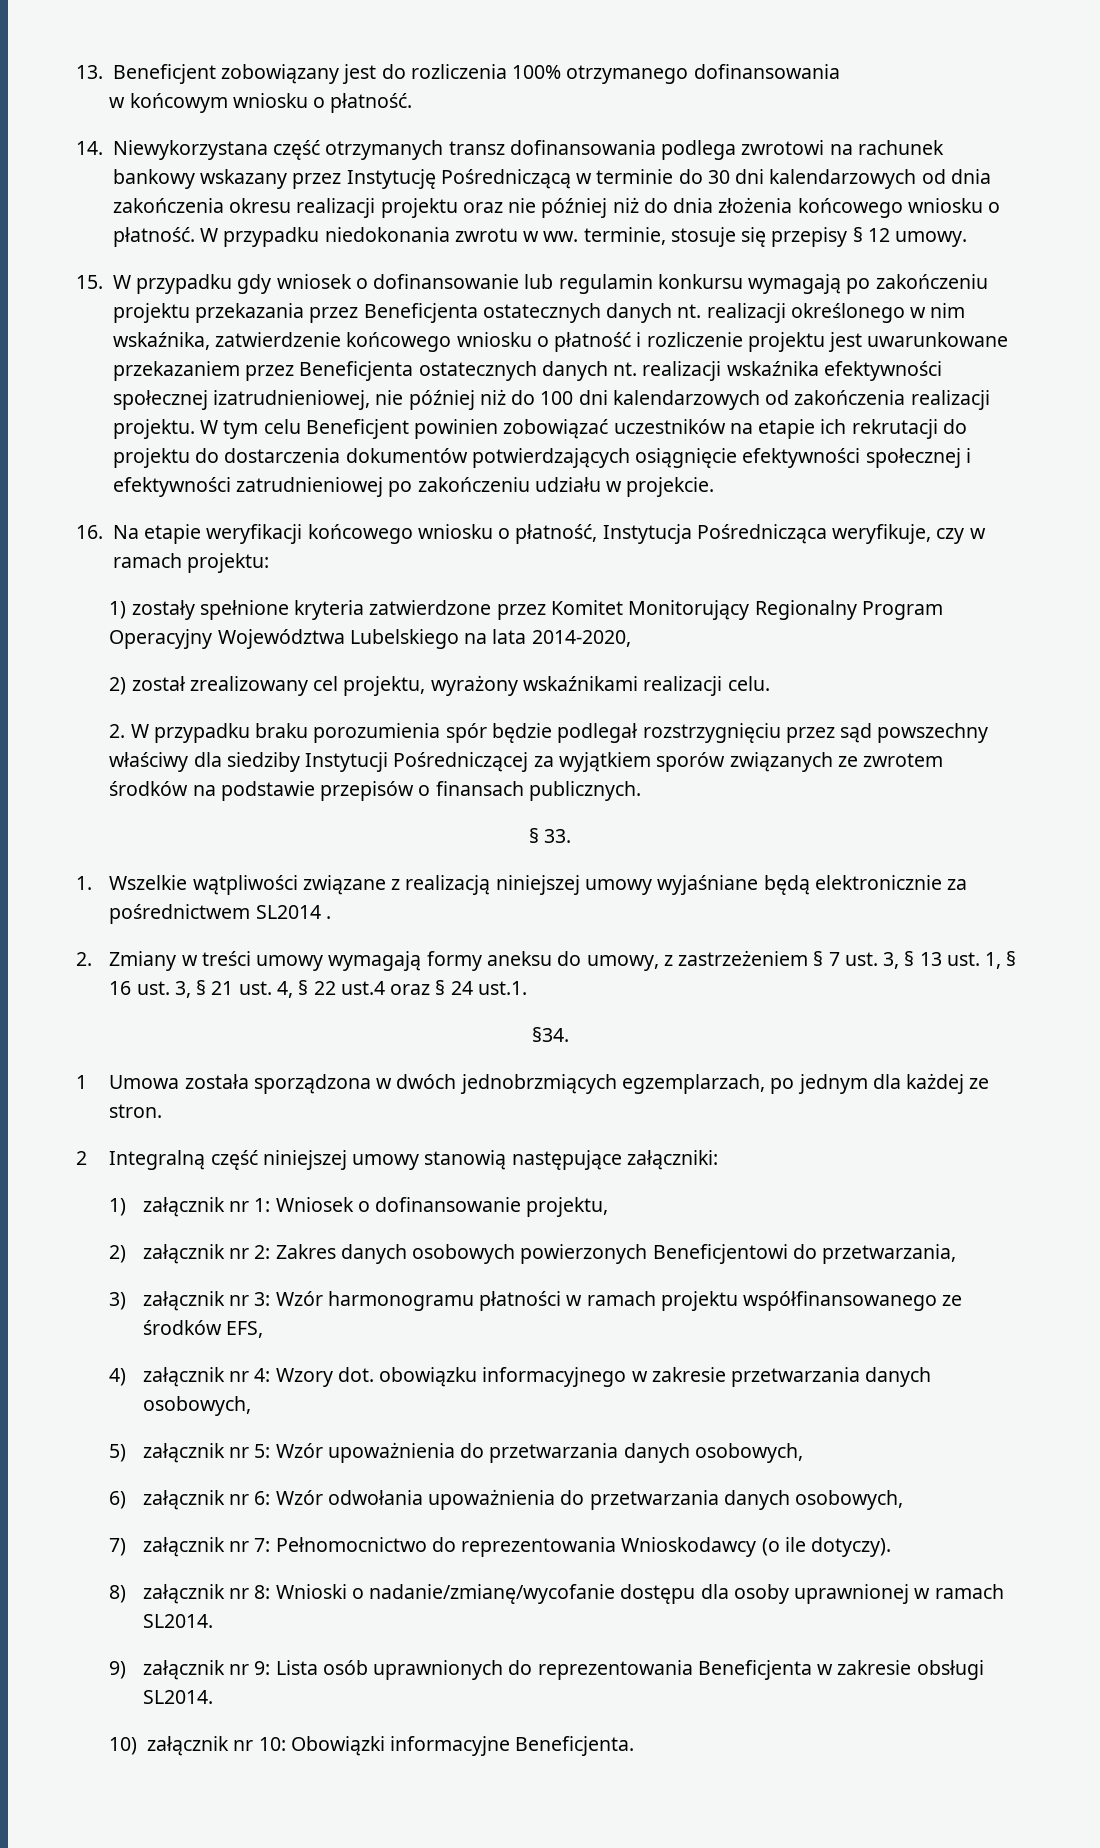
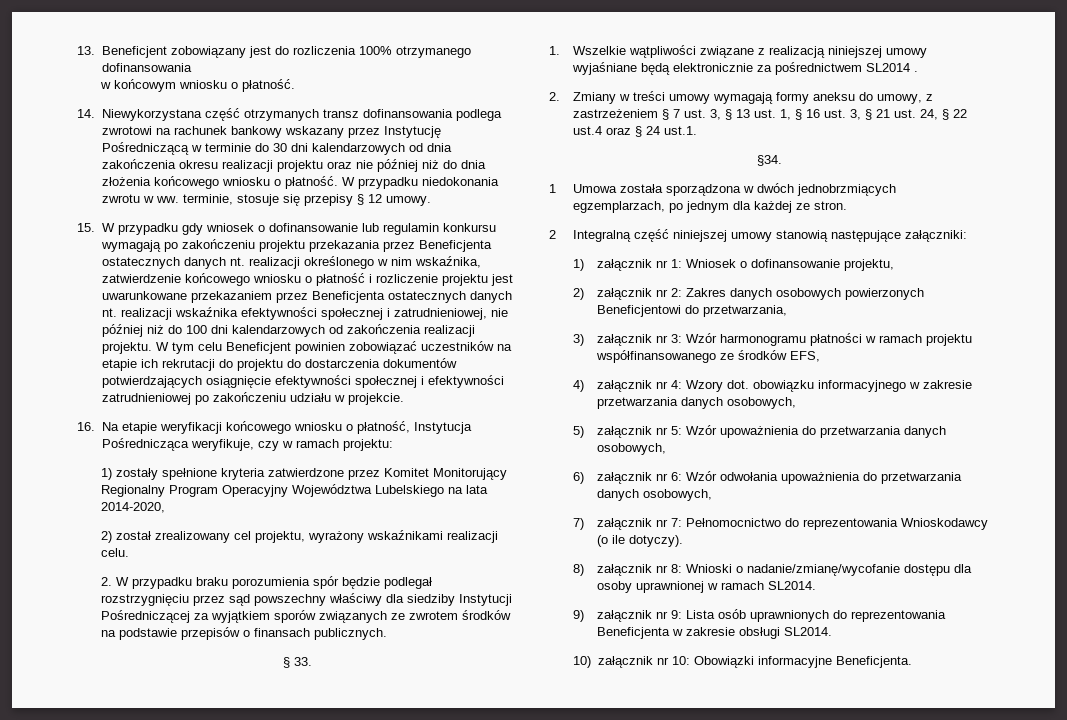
- 15. W przypadku gdy wniosek o dofinansowanie lub regulamin konkursu wymagają po zakończeniu projektu przekazania przez Beneficjenta ostatecznych danych nt. realizacji określonego w nim wskaźnika, zatwierdzenie końcowego wniosku o płatność i rozliczenie projektu jest uwarunkowane przekazaniem przez Beneficjenta ostatecznych danych nt. realizacji wskaźnika efektywności społecznej izatrudnieniowej, nie później niż do 100 dni kalendarzowych od zakończenia realizacji projektu.
+ 15. W przypadku gdy wniosek o dofinansowanie lub regulamin konkursu wymagają po zakończeniu projektu przekazania przez Beneficjenta ostatecznych danych nt. realizacji określonego w nim wskaźnika, zatwierdzenie końcowego wniosku o płatność i rozliczenie projektu jest uwarunkowane przekazaniem przez Beneficjenta ostatecznych danych nt. realizacji wskaźnika efektywności społecznej i zatrudnieniowej, nie później niż do 100 dni kalendarzowych od zakończenia realizacji projektu.
- 2. Zmiany w treści umowy wymagają formy aneksu do umowy, z zastrzeżeniem § 7 ust. 3, § 13 ust. 1, § 16 ust. 3, § 21 ust. 4, § 22 ust.4 oraz § 24 ust.1.
+ 2. Zmiany w treści umowy wymagają formy aneksu do umowy, z zastrzeżeniem § 7 ust. 3, § 13 ust. 1, § 16 ust. 3, § 21 ust. 24, § 22 ust.4 oraz § 24 ust.1.

